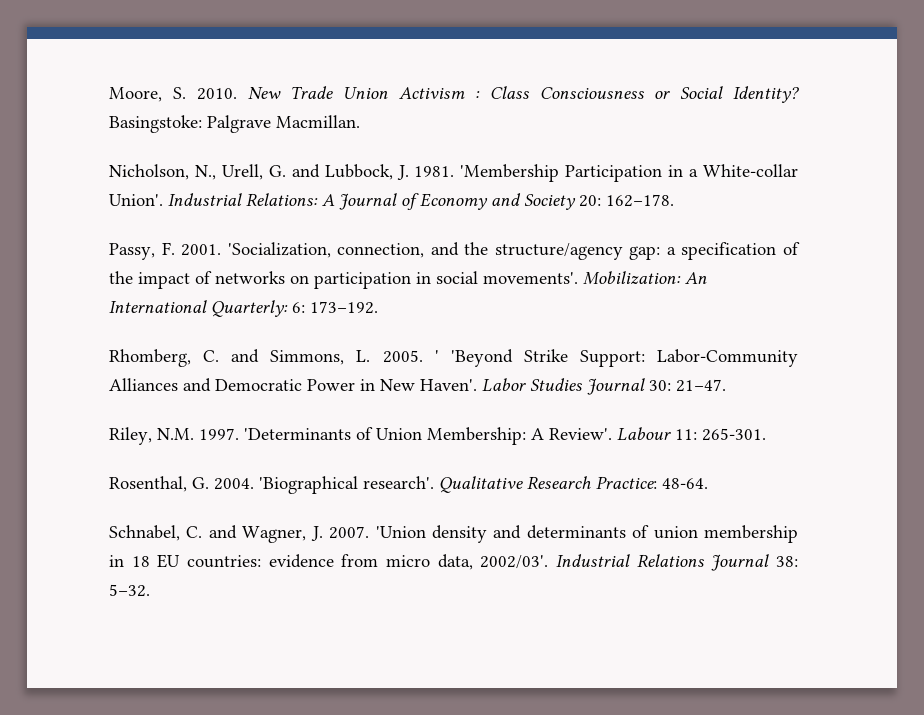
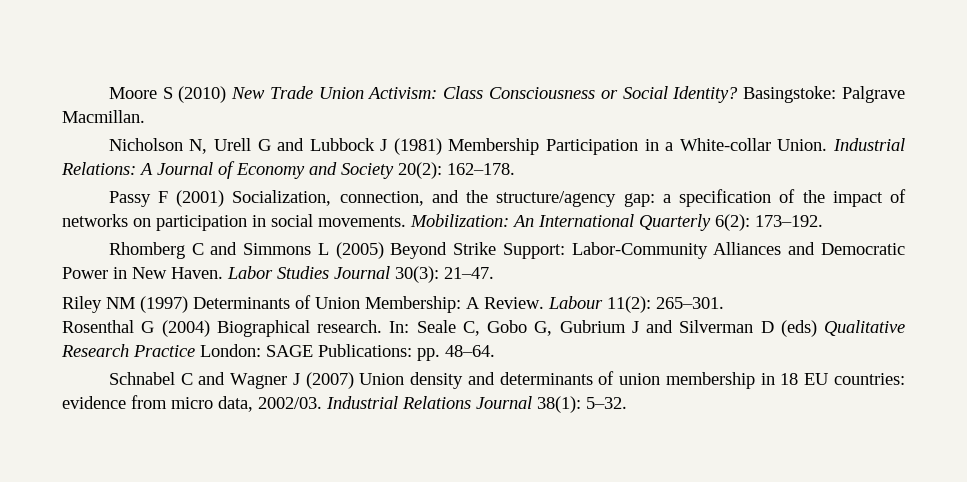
- Moore, S. 2010. New Trade Union Activism : Class Consciousness or Social Identity?
+ Moore S (2010) New Trade Union Activism: Class Consciousness or Social Identity?
- Nicholson, N., Urell, G. and Lubbock, J. 1981. 'Membership Participation in a White-collar Union'.
+ Nicholson N, Urell G and Lubbock J (1981) Membership Participation in a White-collar Union.
- Industrial Relations: A Journal of Economy and Society 20: 162–178.
+ Industrial Relations: A Journal of Economy and Society 20(2): 162–178.
- Passy, F. 2001. 'Socialization, connection, and the structure/agency gap: a specification of the impact of networks on participation in social movements'.
+ Passy F (2001) Socialization, connection, and the structure/agency gap: a specification of the impact of networks on participation in social movements.
- Mobilization: An International Quarterly: 6: 173–192.
+ Mobilization: An International Quarterly 6(2): 173–192.
- Rhomberg, C. and Simmons, L. 2005. ' 'Beyond Strike Support: Labor-Community Alliances and Democratic Power in New Haven'.
+ Rhomberg C and Simmons L (2005) Beyond Strike Support: Labor-Community Alliances and Democratic Power in New Haven.
- Labor Studies Journal 30: 21–47.
+ Labor Studies Journal 30(3): 21–47.
- Riley, N.M. 1997. 'Determinants of Union Membership: A Review'. Labour 11: 265-301.
- Rosenthal, G. 2004. 'Biographical research'. Qualitative Research Practice: 48-64.
- Schnabel, C. and Wagner, J. 2007. 'Union density and determinants of union membership in 18 EU countries: evidence from micro data, 2002/03'.
+ Riley NM (1997) Determinants of Union Membership: A Review. Labour 11(2): 265–301.
+ Rosenthal G (2004) Biographical research. In: Seale C, Gobo G, Gubrium J and Silverman D (eds) Qualitative Research Practice London: SAGE Publications: pp. 48–64.
+ Schnabel C and Wagner J (2007) Union density and determinants of union membership in 18 EU countries: evidence from micro data, 2002/03.
- Industrial Relations Journal 38: 5–32.
+ Industrial Relations Journal 38(1): 5–32.

